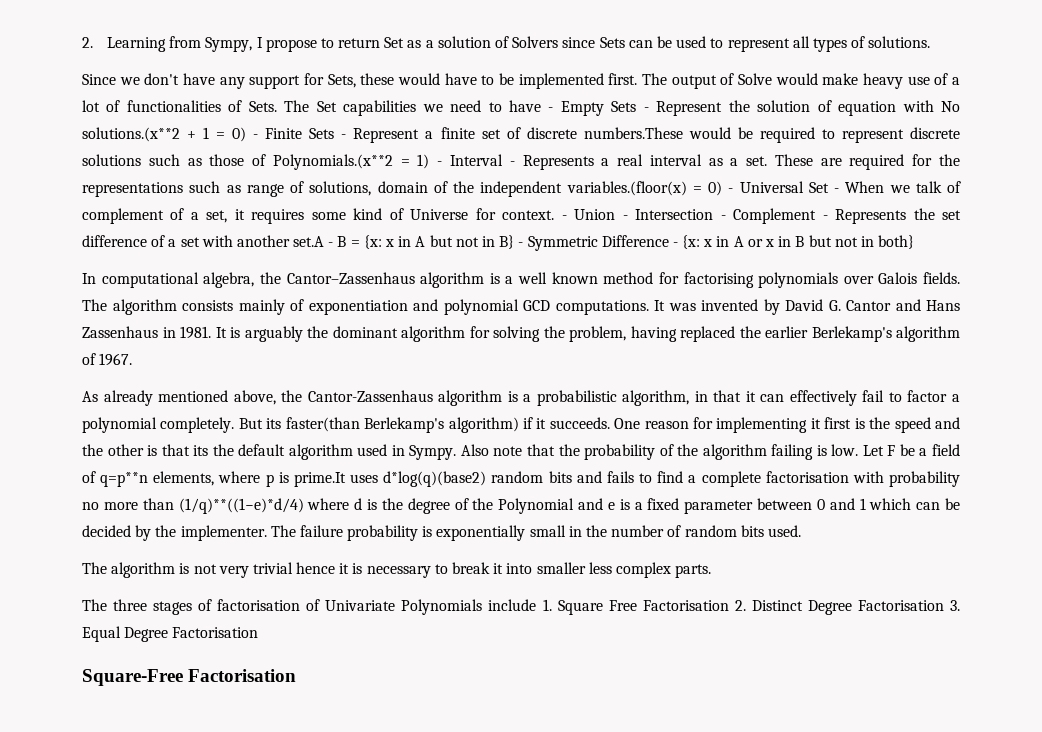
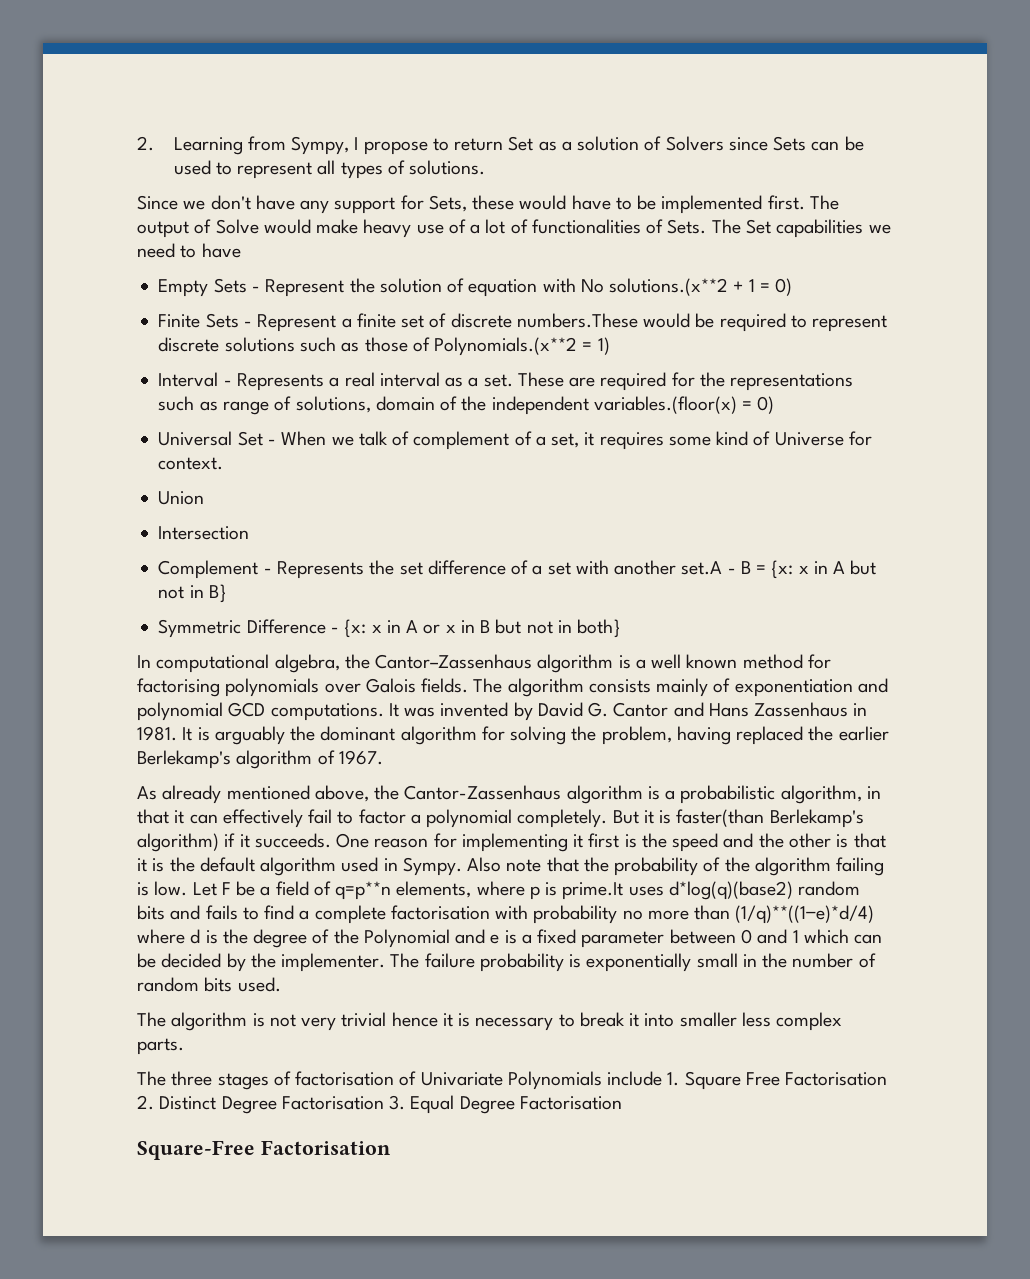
- The Set capabilities we need to have - Empty Sets - Represent the solution of equation with No solutions.(x**2 + 1 = 0) - Finite Sets - Represent a finite set of discrete numbers.These would be required to represent discrete solutions such as those of Polynomials.(x**2 = 1) - Interval - Represents a real interval as a set.
+ The Set capabilities we need to have
+ Empty Sets - Represent the solution of equation with No solutions.(x**2 + 1 = 0)
+ Finite Sets - Represent a finite set of discrete numbers.These would be required to represent discrete solutions such as those of Polynomials.(x**2 = 1)
+ Interval - Represents a real interval as a set.
- These are required for the representations such as range of solutions, domain of the independent variables.(floor(x) = 0) - Universal Set - When we talk of complement of a set, it requires some kind of Universe for context. - Union - Intersection - Complement - Represents the set difference of a set with another set.A - B = {x:
+ These are required for the representations such as range of solutions, domain of the independent variables.(floor(x) = 0)
+ Universal Set - When we talk of complement of a set, it requires some kind of Universe for context.
+ Union
+ Intersection
+ Complement - Represents the set difference of a set with another set.A - B = {x:
- x in A but not in B} - Symmetric Difference - {x:
+ x in A but not in B}
+ Symmetric Difference - {x:
- But its faster(than Berlekamp's algorithm) if it succeeds.
+ But it is faster(than Berlekamp's algorithm) if it succeeds.
- One reason for implementing it first is the speed and the other is that its the default algorithm used in Sympy.
+ One reason for implementing it first is the speed and the other is that it is the default algorithm used in Sympy.

